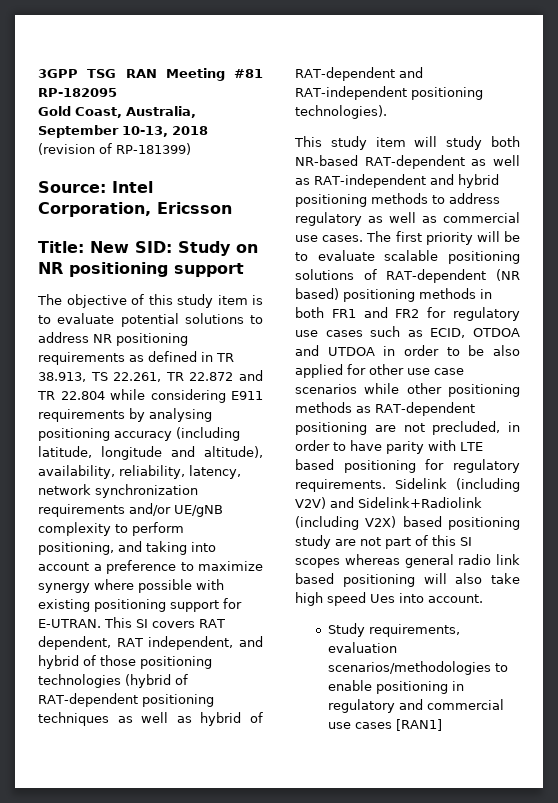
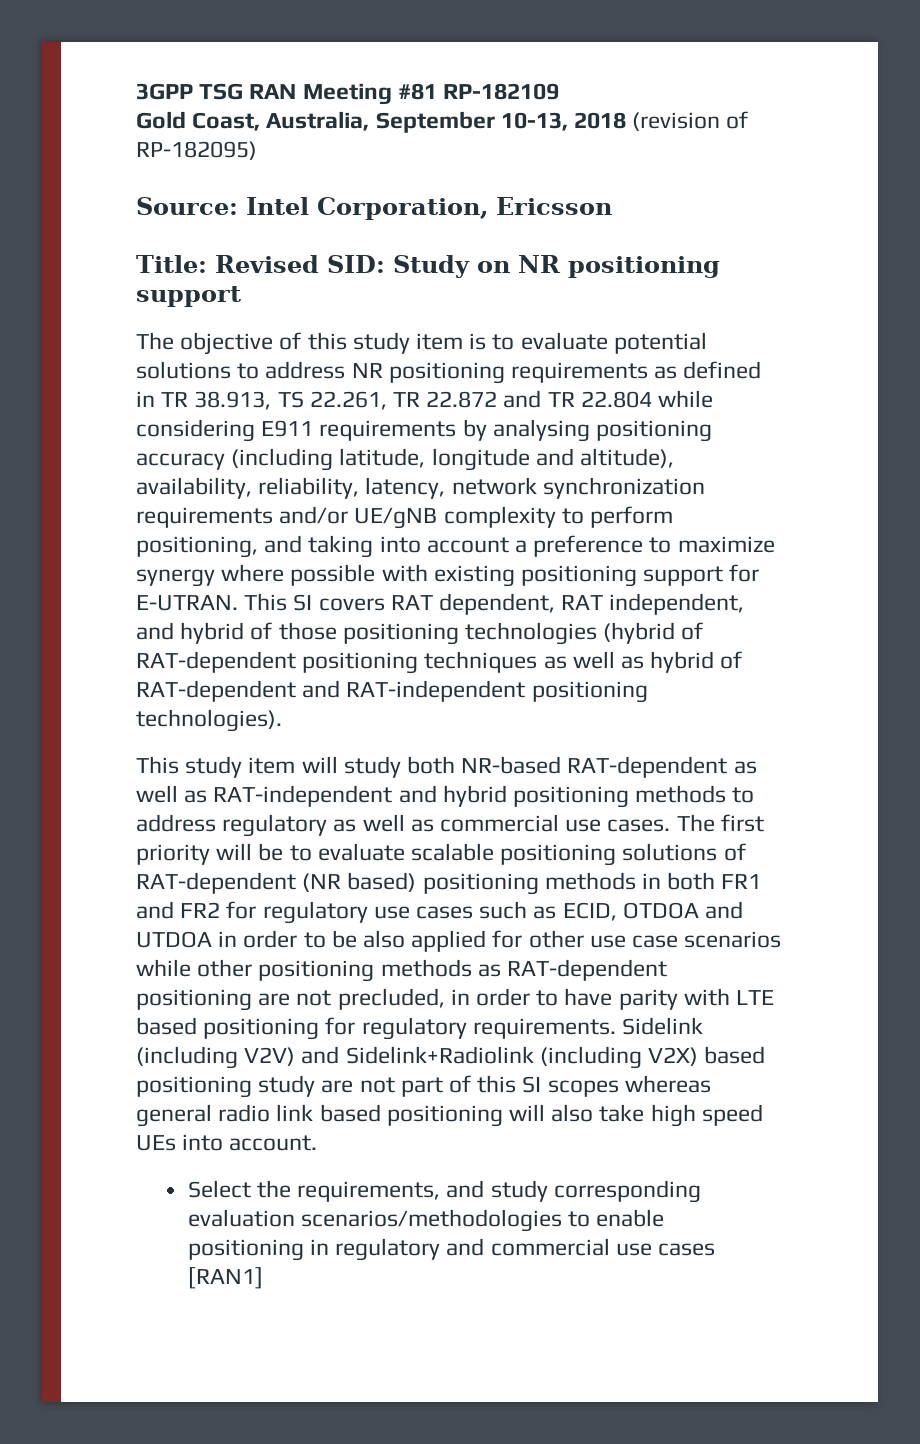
- 3GPP TSG RAN Meeting #81 RP-182095
+ 3GPP TSG RAN Meeting #81 RP-182109
- Gold Coast, Australia, September 10-13, 2018 (revision of RP-181399)
+ Gold Coast, Australia, September 10-13, 2018 (revision of RP-182095)
- Title: New SID: Study on NR positioning support
+ Title: Revised SID: Study on NR positioning support
- Sidelink (including V2V) and Sidelink+Radiolink (including V2X) based positioning study are not part of this SI scopes whereas general radio link based positioning will also take high speed Ues into account.
+ Sidelink (including V2V) and Sidelink+Radiolink (including V2X) based positioning study are not part of this SI scopes whereas general radio link based positioning will also take high speed UEs into account.
- Study requirements, evaluation scenarios/methodologies to enable positioning in regulatory and commercial use cases [RAN1]
+ Select the requirements, and study corresponding evaluation scenarios/methodologies to enable positioning in regulatory and commercial use cases [RAN1]

